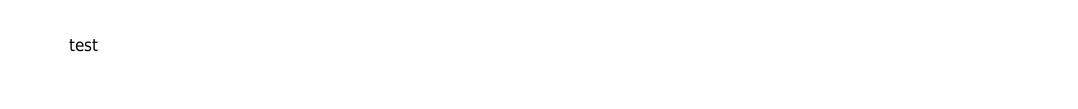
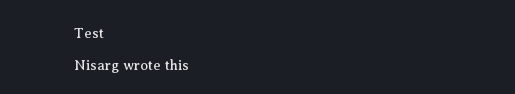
- test
+ Test
+ Nisarg wrote this

